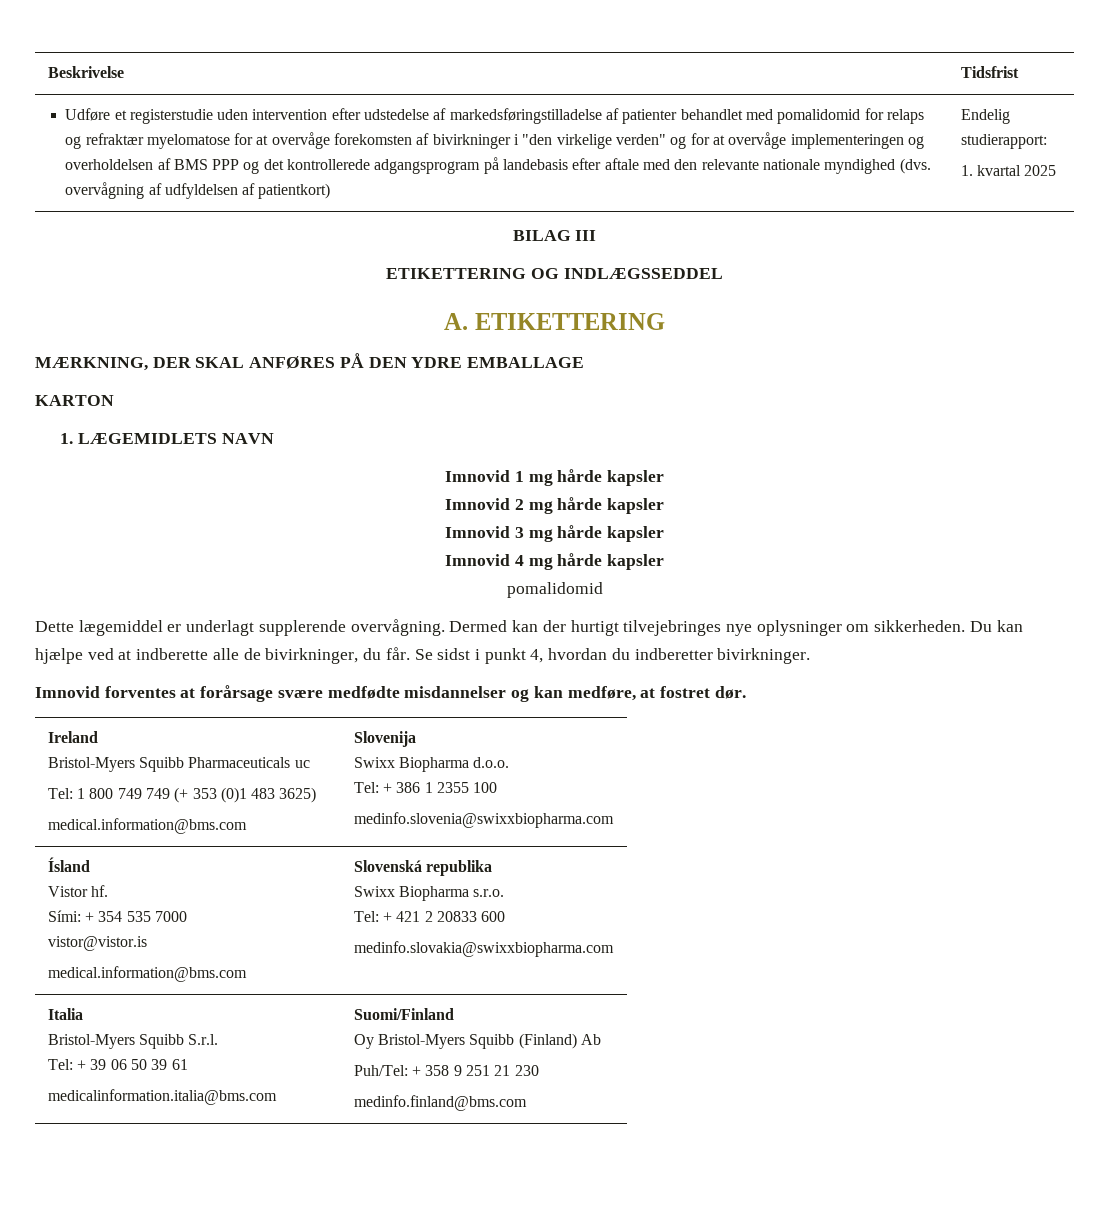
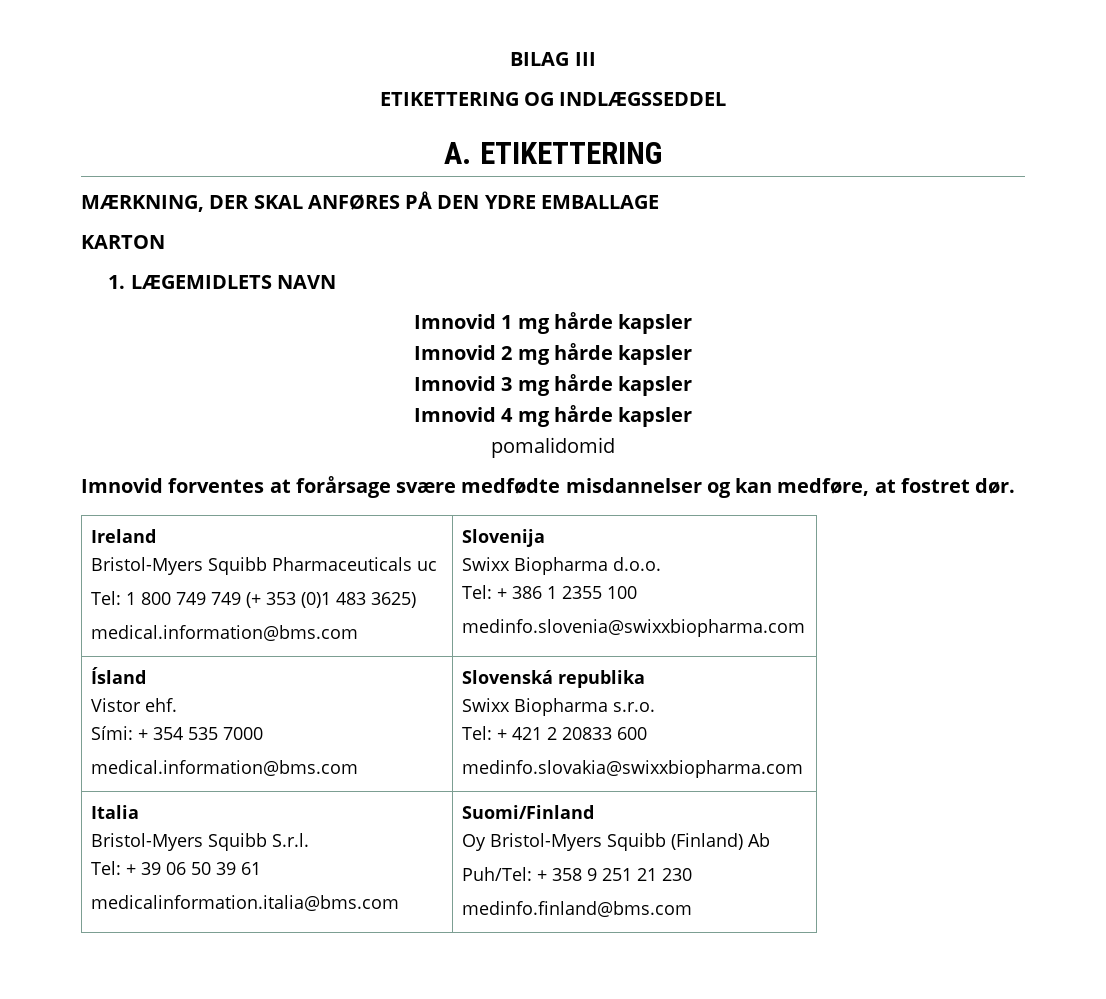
- Beskrivelse | Tidsfrist
- Udføre et registerstudie uden intervention efter udstedelse af markedsføringstilladelse af patienter behandlet med pomalidomid for relaps og refraktær myelomatose for at overvåge forekomsten af bivirkninger i "den virkelige verden" og for at overvåge implementeringen og overholdelsen af BMS PPP og det kontrollerede adgangsprogram på landebasis efter aftale med den relevante nationale myndighed (dvs. overvågning af udfyldelsen af patientkort) | Endelig studierapport:
- 1. kvartal 2025
- Dette lægemiddel er underlagt supplerende overvågning. Dermed kan der hurtigt tilvejebringes nye oplysninger om sikkerheden. Du kan hjælpe ved at indberette alle de bivirkninger, du får. Se sidst i punkt 4, hvordan du indberetter bivirkninger.
  Ísland
- Vistor hf.
+ Vistor ehf.
  Sími: + 354 535 7000
- vistor@vistor.is

